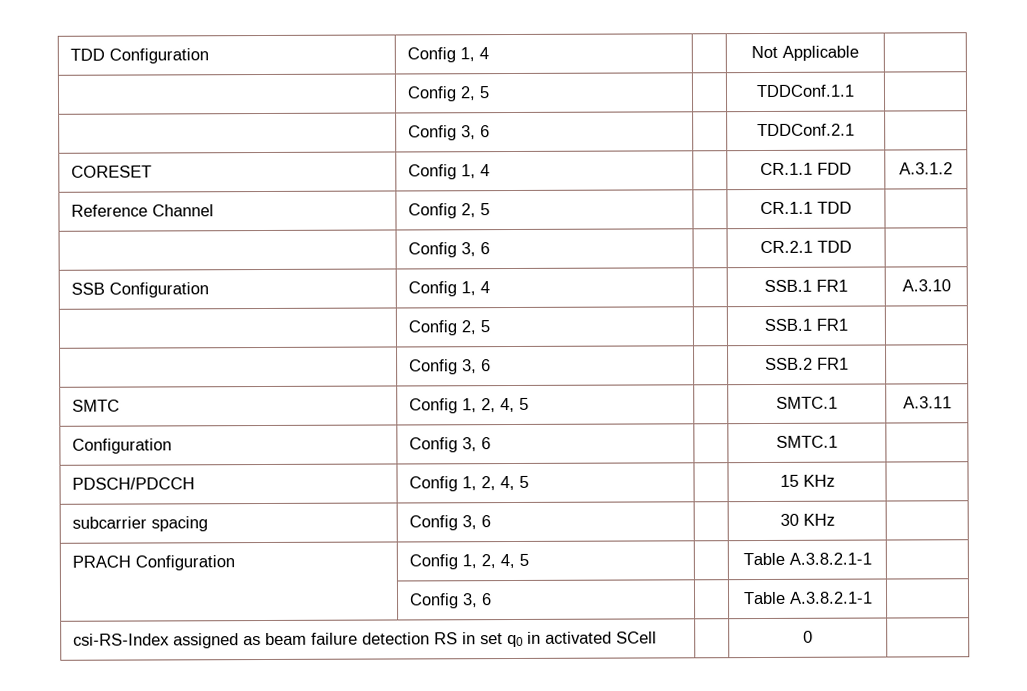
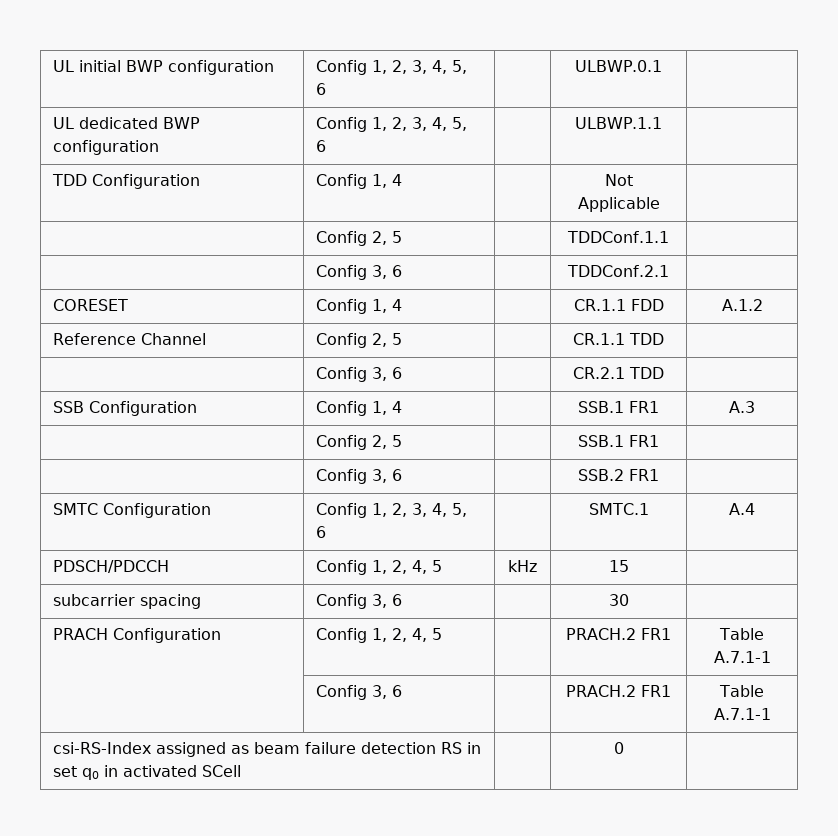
+ UL initial BWP configuration | Config 1, 2, 3, 4, 5, 6 | | ULBWP.0.1 |
+ UL dedicated BWP configuration | Config 1, 2, 3, 4, 5, 6 | | ULBWP.1.1 |
- CORESET | Config 1, 4 | | CR.1.1 FDD | A.3.1.2
+ CORESET | Config 1, 4 | | CR.1.1 FDD | A.1.2
- SSB Configuration | Config 1, 4 | | SSB.1 FR1 | A.3.10
+ SSB Configuration | Config 1, 4 | | SSB.1 FR1 | A.3
- SMTC | Config 1, 2, 4, 5 | | SMTC.1 | A.3.11
- Configuration | Config 3, 6 | | SMTC.1 |
+ SMTC Configuration | Config 1, 2, 3, 4, 5, 6 | | SMTC.1 | A.4
- PDSCH/PDCCH | Config 1, 2, 4, 5 | | 15 KHz |
+ PDSCH/PDCCH | Config 1, 2, 4, 5 | kHz | 15 |
- subcarrier spacing | Config 3, 6 | | 30 KHz |
+ subcarrier spacing | Config 3, 6 | | 30 |
- PRACH Configuration | Config 1, 2, 4, 5 | | Table A.3.8.2.1-1 |
- | Config 3, 6 | | Table A.3.8.2.1-1 |
+ PRACH Configuration | Config 1, 2, 4, 5 | | PRACH.2 FR1 | Table A.7.1-1
+ | Config 3, 6 | | PRACH.2 FR1 | Table A.7.1-1

